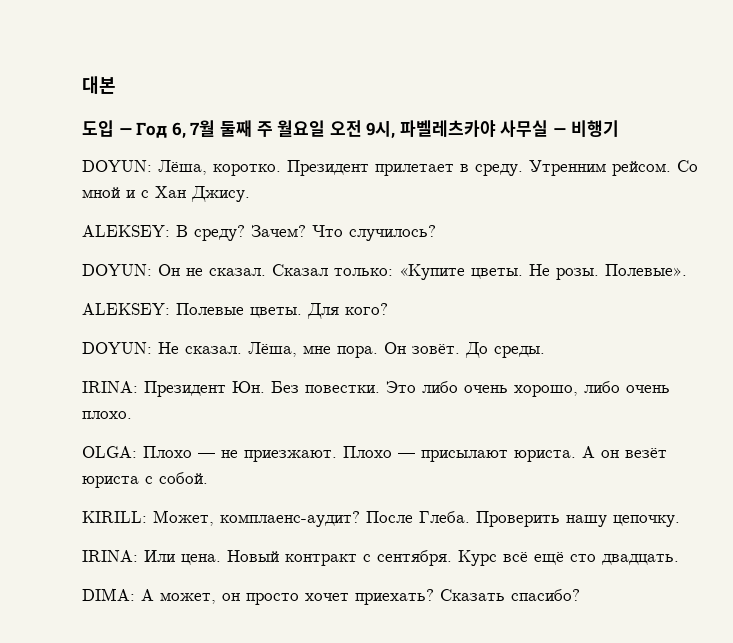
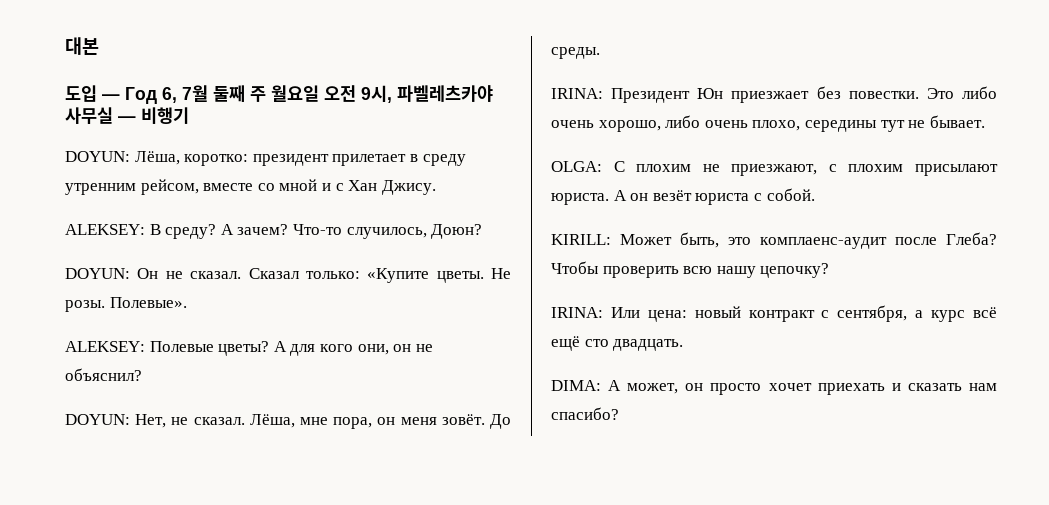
- DOYUN: Лёша, коротко. Президент прилетает в среду. Утренним рейсом. Со мной и с Хан Джису.
+ DOYUN: Лёша, коротко: президент прилетает в среду утренним рейсом, вместе со мной и с Хан Джису.
- Зачем? Что случилось?
+ А зачем? Что-то случилось, Доюн?
- ALEKSEY: Полевые цветы. Для кого?
- DOYUN: Не сказал.
+ ALEKSEY: Полевые цветы? А для кого они, он не объяснил?
+ DOYUN: Нет, не сказал.
- Лёша, мне пора. Он зовёт.
+ Лёша, мне пора, он меня зовёт.
- IRINA: Президент Юн. Без повестки.
+ IRINA: Президент Юн приезжает без повестки.
- Это либо очень хорошо, либо очень плохо.
- OLGA: Плохо — не приезжают. Плохо — присылают юриста.
+ Это либо очень хорошо, либо очень плохо, середины тут не бывает.
+ OLGA: С плохим не приезжают, с плохим присылают юриста.
- KIRILL: Может, комплаенс-аудит? После Глеба. Проверить нашу цепочку.
- IRINA: Или цена. Новый контракт с сентября. Курс всё ещё сто двадцать.
+ KIRILL: Может быть, это комплаенс-аудит после Глеба? Чтобы проверить всю нашу цепочку?
+ IRINA: Или цена: новый контракт с сентября, а курс всё ещё сто двадцать.
- DIMA: А может, он просто хочет приехать? Сказать спасибо?
+ DIMA: А может, он просто хочет приехать и сказать нам спасибо?

